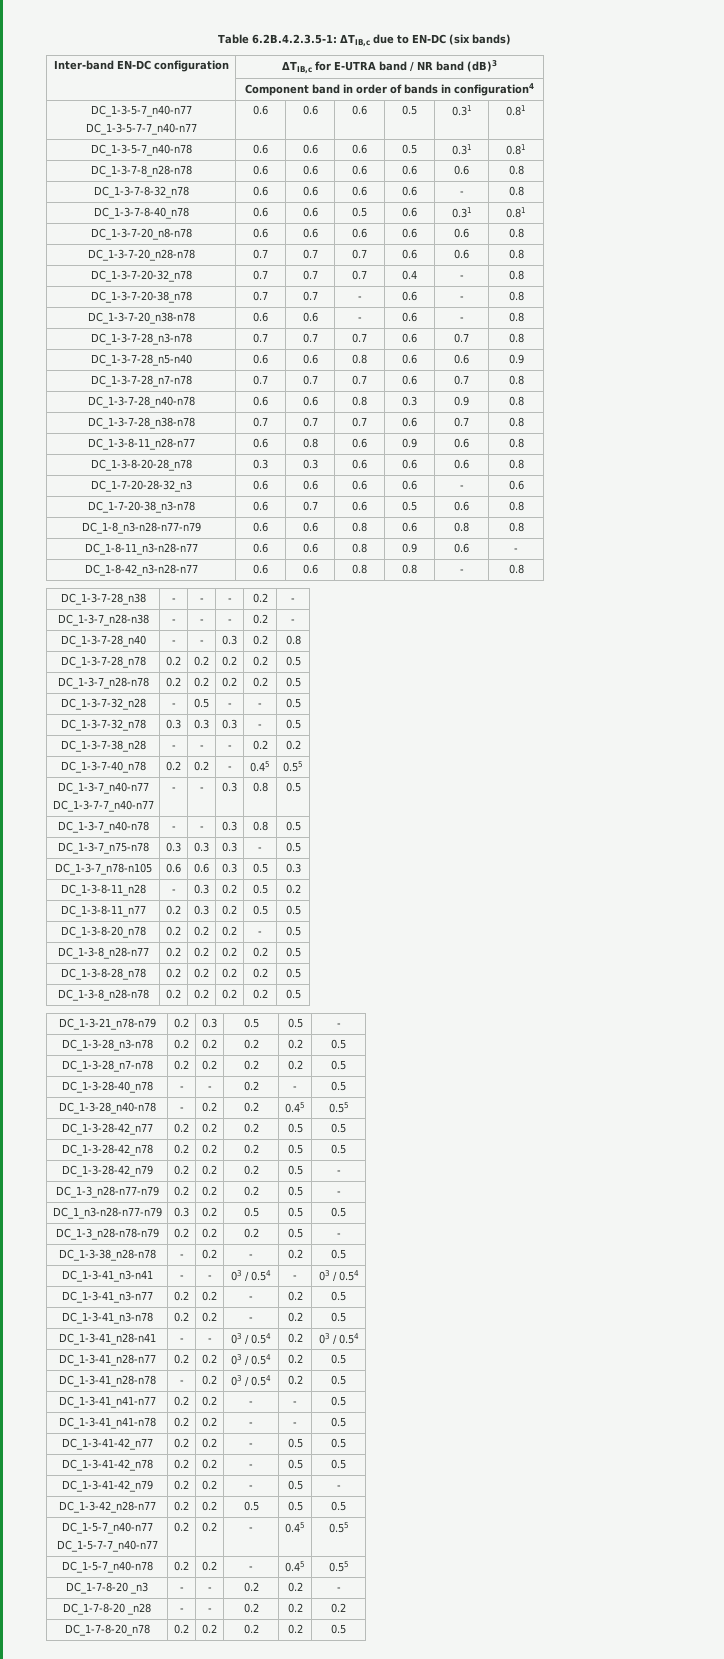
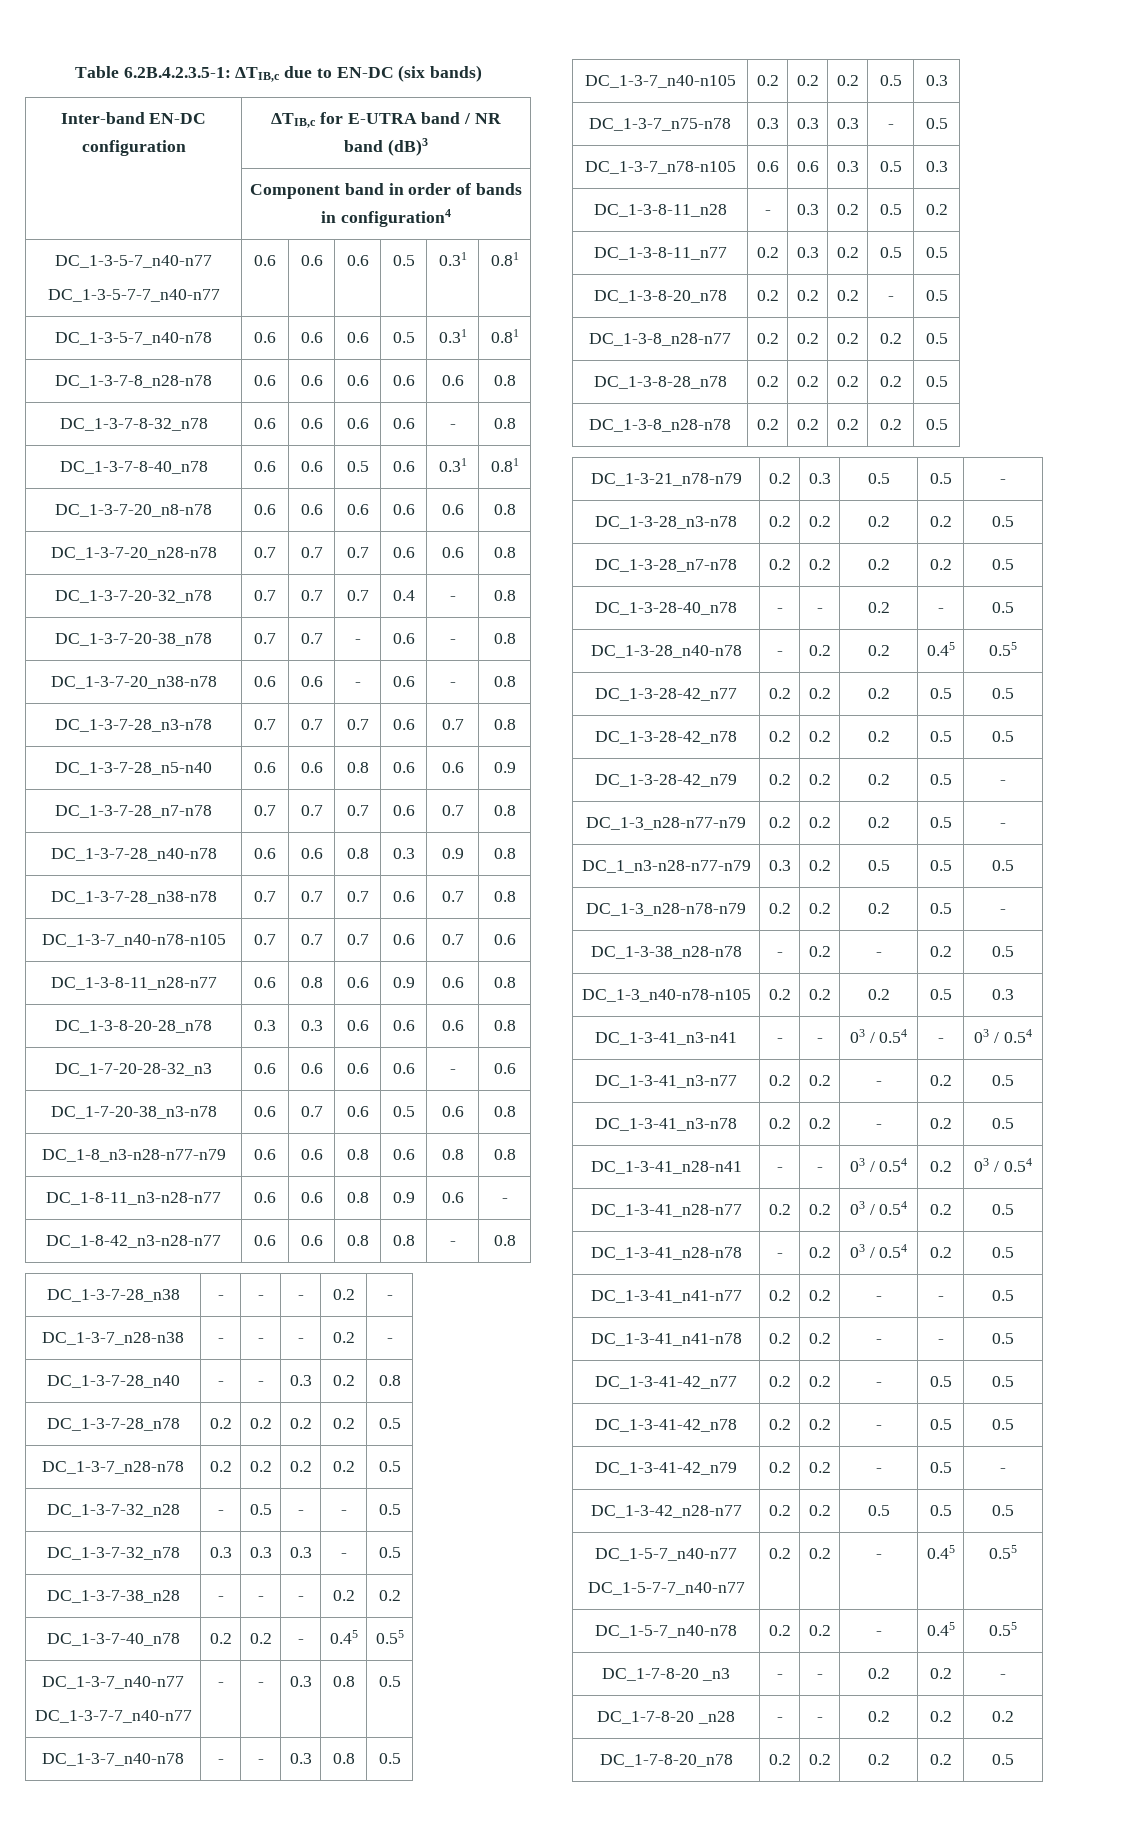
+ DC_1-3-7_n40-n78-n105 | 0.7 | 0.7 | 0.7 | 0.6 | 0.7 | 0.6
+ DC_1-3-7_n40-n105 | 0.2 | 0.2 | 0.2 | 0.5 | 0.3
+ DC_1-3_n40-n78-n105 | 0.2 | 0.2 | 0.2 | 0.5 | 0.3

